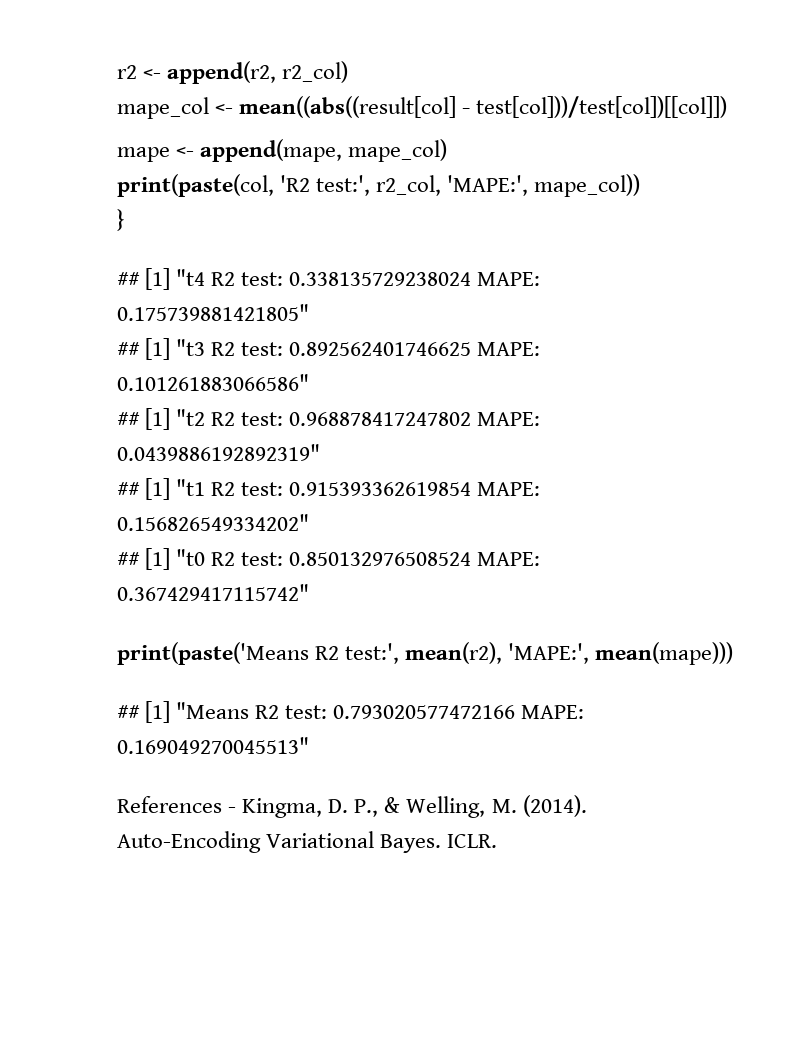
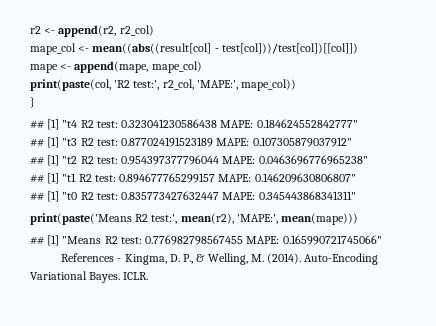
- ## [1] "t4 R2 test: 0.338135729238024 MAPE: 0.175739881421805"
+ ## [1] "t4 R2 test: 0.323041230586438 MAPE: 0.184624552842777"
- ## [1] "t3 R2 test: 0.892562401746625 MAPE: 0.101261883066586"
+ ## [1] "t3 R2 test: 0.877024191523189 MAPE: 0.107305879037912"
- ## [1] "t2 R2 test: 0.968878417247802 MAPE: 0.0439886192892319"
+ ## [1] "t2 R2 test: 0.954397377796044 MAPE: 0.0463696776965238"
- ## [1] "t1 R2 test: 0.915393362619854 MAPE: 0.156826549334202"
+ ## [1] "t1 R2 test: 0.894677765299157 MAPE: 0.146209630806807"
- ## [1] "t0 R2 test: 0.850132976508524 MAPE: 0.367429417115742"
+ ## [1] "t0 R2 test: 0.835773427632447 MAPE: 0.345443868341311"
- ## [1] "Means R2 test: 0.793020577472166 MAPE: 0.169049270045513"
+ ## [1] "Means R2 test: 0.776982798567455 MAPE: 0.165990721745066"

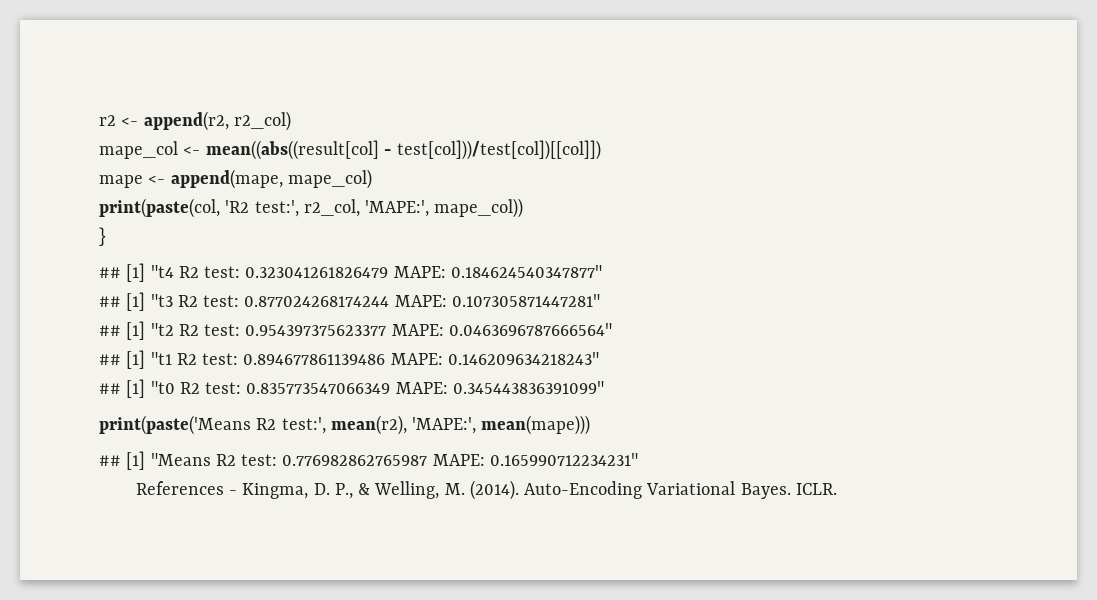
- ## [1] "t4 R2 test: 0.323041230586438 MAPE: 0.184624552842777"
+ ## [1] "t4 R2 test: 0.323041261826479 MAPE: 0.184624540347877"
- ## [1] "t3 R2 test: 0.877024191523189 MAPE: 0.107305879037912"
+ ## [1] "t3 R2 test: 0.877024268174244 MAPE: 0.107305871447281"
- ## [1] "t2 R2 test: 0.954397377796044 MAPE: 0.0463696776965238"
+ ## [1] "t2 R2 test: 0.954397375623377 MAPE: 0.0463696787666564"
- ## [1] "t1 R2 test: 0.894677765299157 MAPE: 0.146209630806807"
+ ## [1] "t1 R2 test: 0.894677861139486 MAPE: 0.146209634218243"
- ## [1] "t0 R2 test: 0.835773427632447 MAPE: 0.345443868341311"
+ ## [1] "t0 R2 test: 0.835773547066349 MAPE: 0.345443836391099"
- ## [1] "Means R2 test: 0.776982798567455 MAPE: 0.165990721745066"
+ ## [1] "Means R2 test: 0.776982862765987 MAPE: 0.165990712234231"

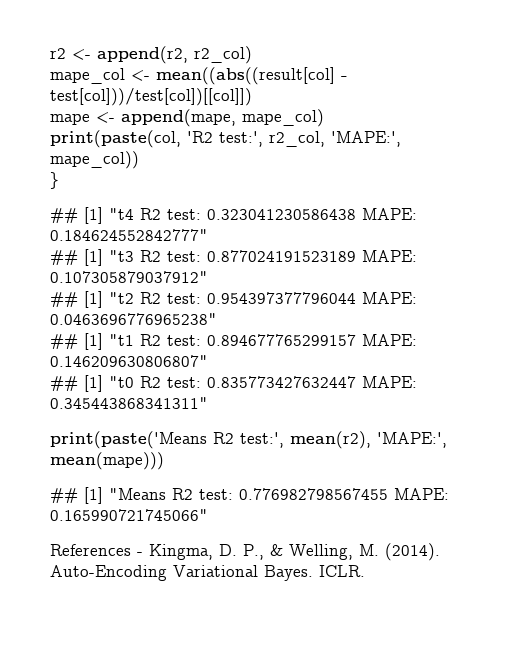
- ## [1] "t4 R2 test: 0.323041261826479 MAPE: 0.184624540347877"
+ ## [1] "t4 R2 test: 0.323041230586438 MAPE: 0.184624552842777"
- ## [1] "t3 R2 test: 0.877024268174244 MAPE: 0.107305871447281"
+ ## [1] "t3 R2 test: 0.877024191523189 MAPE: 0.107305879037912"
- ## [1] "t2 R2 test: 0.954397375623377 MAPE: 0.0463696787666564"
+ ## [1] "t2 R2 test: 0.954397377796044 MAPE: 0.0463696776965238"
- ## [1] "t1 R2 test: 0.894677861139486 MAPE: 0.146209634218243"
+ ## [1] "t1 R2 test: 0.894677765299157 MAPE: 0.146209630806807"
- ## [1] "t0 R2 test: 0.835773547066349 MAPE: 0.345443836391099"
+ ## [1] "t0 R2 test: 0.835773427632447 MAPE: 0.345443868341311"
- ## [1] "Means R2 test: 0.776982862765987 MAPE: 0.165990712234231"
+ ## [1] "Means R2 test: 0.776982798567455 MAPE: 0.165990721745066"

